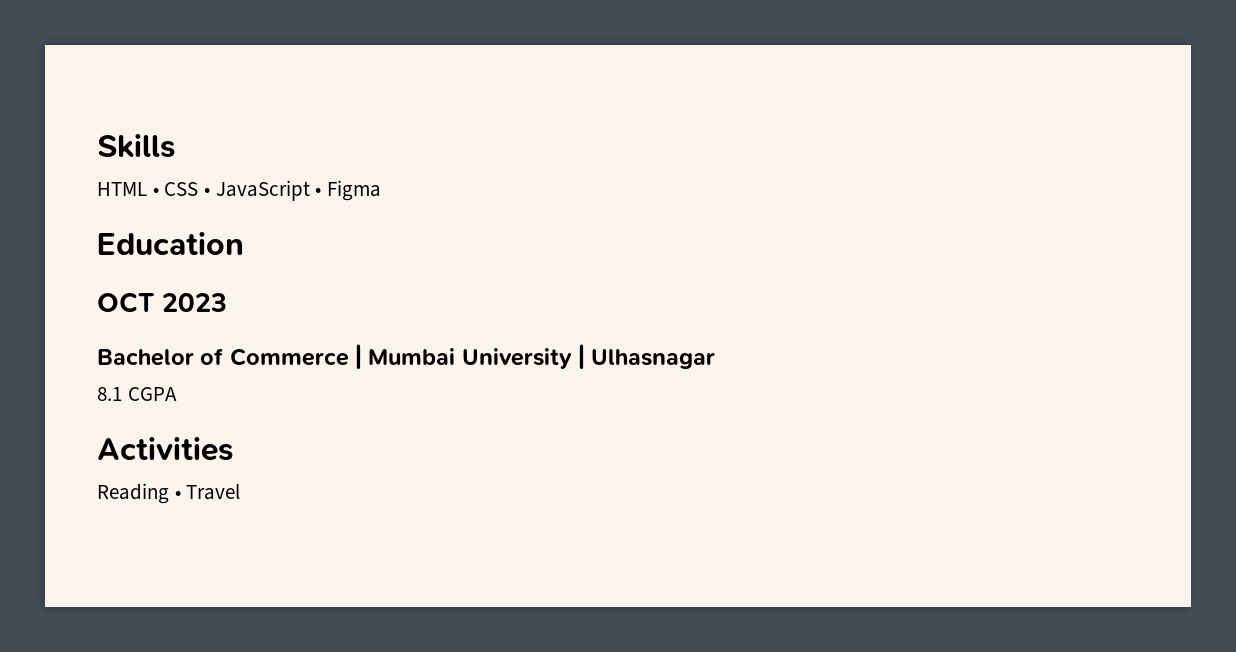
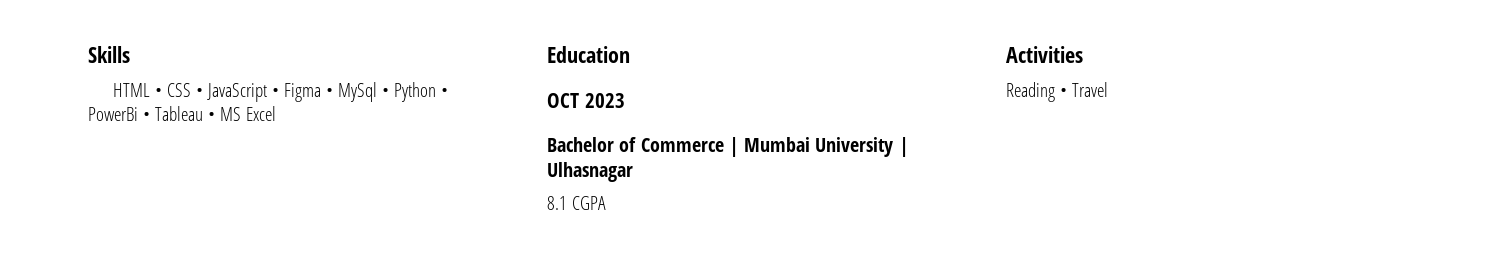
- HTML • CSS • JavaScript • Figma
+ HTML • CSS • JavaScript • Figma • MySql • Python • PowerBi • Tableau • MS Excel

